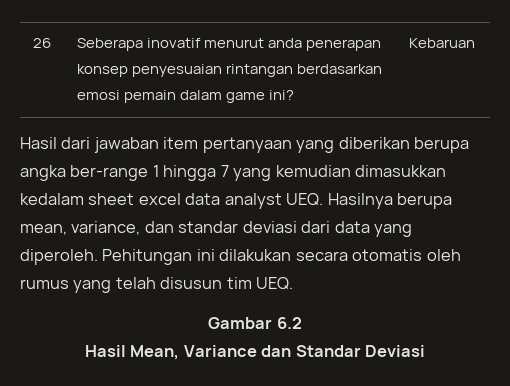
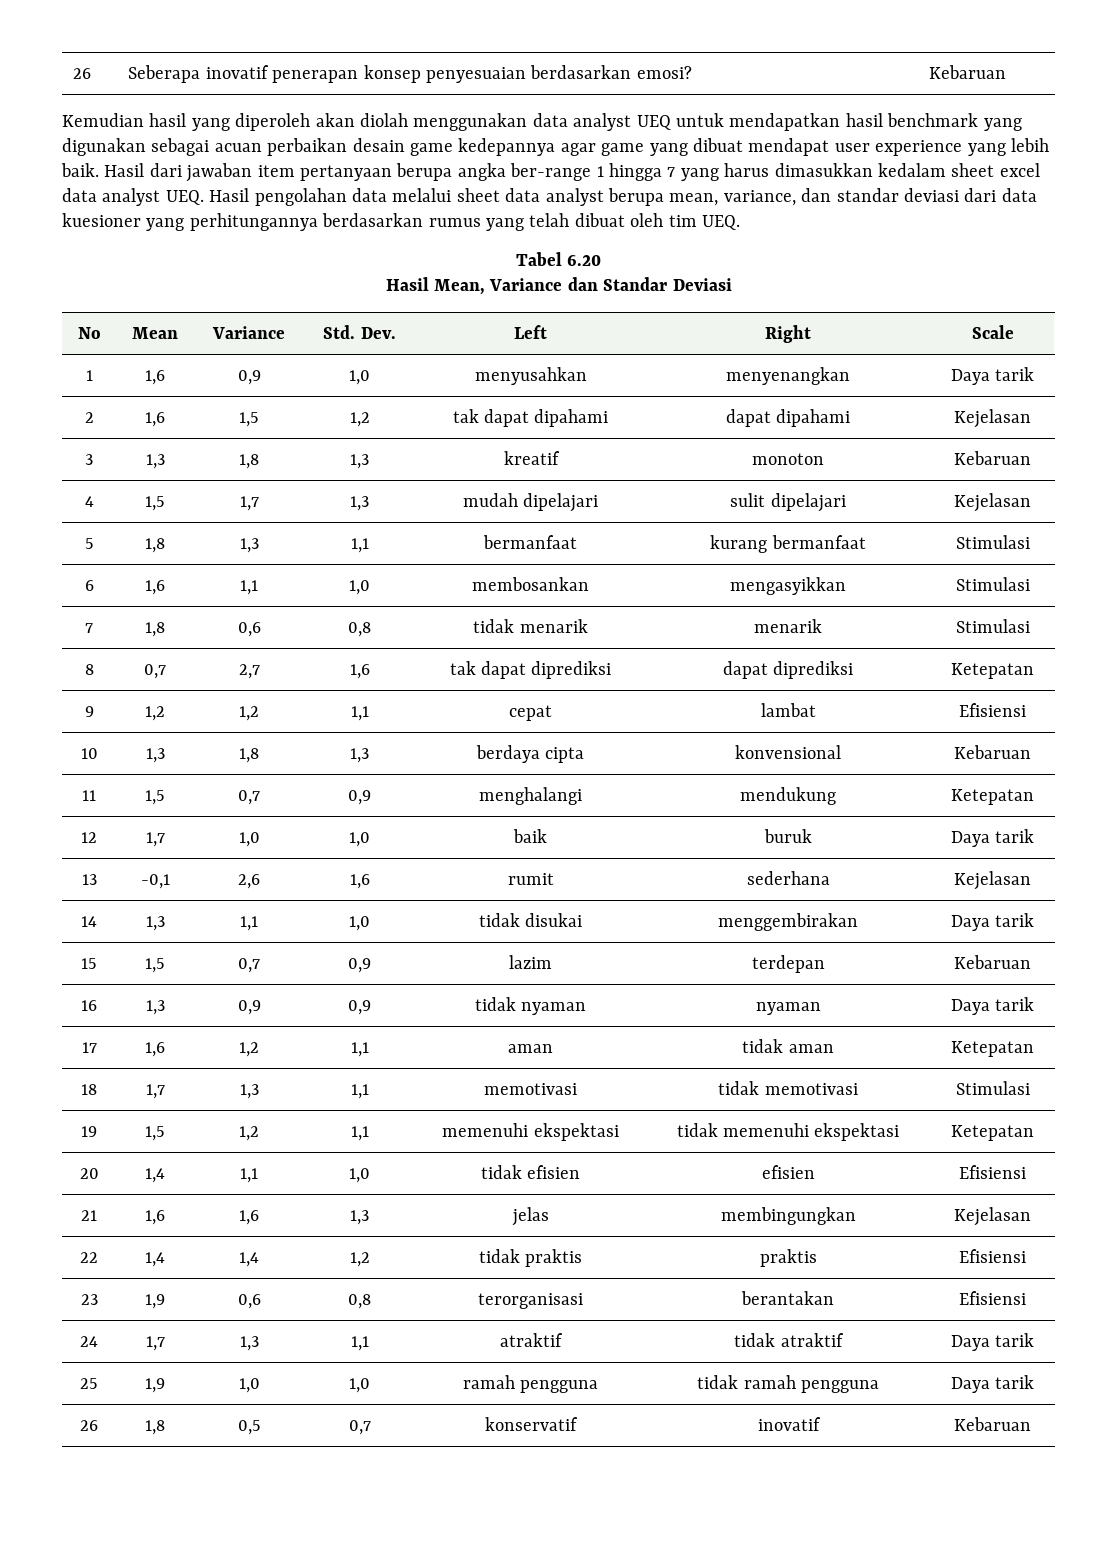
- 26 | Seberapa inovatif menurut anda penerapan konsep penyesuaian rintangan berdasarkan emosi pemain dalam game ini? | Kebaruan
- Hasil dari jawaban item pertanyaan yang diberikan berupa angka ber-range 1 hingga 7 yang kemudian dimasukkan kedalam sheet excel data analyst UEQ. Hasilnya berupa mean, variance, dan standar deviasi dari data yang diperoleh. Pehitungan ini dilakukan secara otomatis oleh rumus yang telah disusun tim UEQ.
+ 26 | Seberapa inovatif penerapan konsep penyesuaian berdasarkan emosi? | Kebaruan
+ Kemudian hasil yang diperoleh akan diolah menggunakan data analyst UEQ untuk mendapatkan hasil benchmark yang digunakan sebagai acuan perbaikan desain game kedepannya agar game yang dibuat mendapat user experience yang lebih baik. Hasil dari jawaban item pertanyaan berupa angka ber-range 1 hingga 7 yang harus dimasukkan kedalam sheet excel data analyst UEQ. Hasil pengolahan data melalui sheet data analyst berupa mean, variance, dan standar deviasi dari data kuesioner yang perhitungannya berdasarkan rumus yang telah dibuat oleh tim UEQ.
- Gambar 6.2
+ Tabel 6.20
+ No | Mean | Variance | Std. Dev. | Left | Right | Scale
+ 1 | 1,6 | 0,9 | 1,0 | menyusahkan | menyenangkan | Daya tarik
+ 2 | 1,6 | 1,5 | 1,2 | tak dapat dipahami | dapat dipahami | Kejelasan
+ 3 | 1,3 | 1,8 | 1,3 | kreatif | monoton | Kebaruan
+ 4 | 1,5 | 1,7 | 1,3 | mudah dipelajari | sulit dipelajari | Kejelasan
+ 5 | 1,8 | 1,3 | 1,1 | bermanfaat | kurang bermanfaat | Stimulasi
+ 6 | 1,6 | 1,1 | 1,0 | membosankan | mengasyikkan | Stimulasi
+ 7 | 1,8 | 0,6 | 0,8 | tidak menarik | menarik | Stimulasi
+ 8 | 0,7 | 2,7 | 1,6 | tak dapat diprediksi | dapat diprediksi | Ketepatan
+ 9 | 1,2 | 1,2 | 1,1 | cepat | lambat | Efisiensi
+ 10 | 1,3 | 1,8 | 1,3 | berdaya cipta | konvensional | Kebaruan
+ 11 | 1,5 | 0,7 | 0,9 | menghalangi | mendukung | Ketepatan
+ 12 | 1,7 | 1,0 | 1,0 | baik | buruk | Daya tarik
+ 13 | -0,1 | 2,6 | 1,6 | rumit | sederhana | Kejelasan
+ 14 | 1,3 | 1,1 | 1,0 | tidak disukai | menggembirakan | Daya tarik
+ 15 | 1,5 | 0,7 | 0,9 | lazim | terdepan | Kebaruan
+ 16 | 1,3 | 0,9 | 0,9 | tidak nyaman | nyaman | Daya tarik
+ 17 | 1,6 | 1,2 | 1,1 | aman | tidak aman | Ketepatan
+ 18 | 1,7 | 1,3 | 1,1 | memotivasi | tidak memotivasi | Stimulasi
+ 19 | 1,5 | 1,2 | 1,1 | memenuhi ekspektasi | tidak memenuhi ekspektasi | Ketepatan
+ 20 | 1,4 | 1,1 | 1,0 | tidak efisien | efisien | Efisiensi
+ 21 | 1,6 | 1,6 | 1,3 | jelas | membingungkan | Kejelasan
+ 22 | 1,4 | 1,4 | 1,2 | tidak praktis | praktis | Efisiensi
+ 23 | 1,9 | 0,6 | 0,8 | terorganisasi | berantakan | Efisiensi
+ 24 | 1,7 | 1,3 | 1,1 | atraktif | tidak atraktif | Daya tarik
+ 25 | 1,9 | 1,0 | 1,0 | ramah pengguna | tidak ramah pengguna | Daya tarik
+ 26 | 1,8 | 0,5 | 0,7 | konservatif | inovatif | Kebaruan

